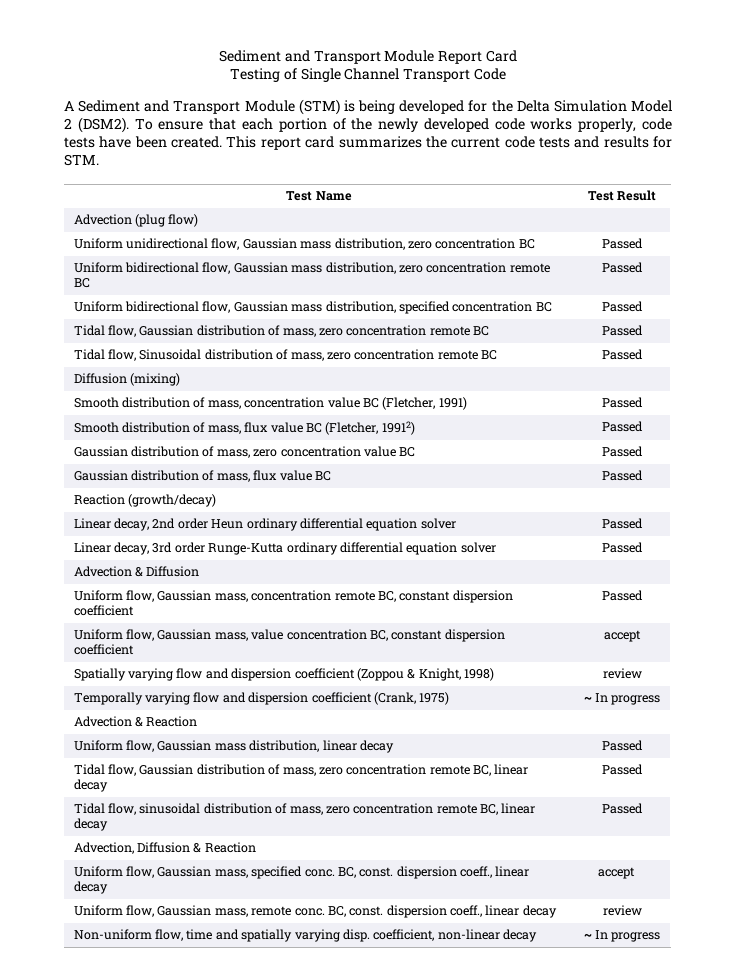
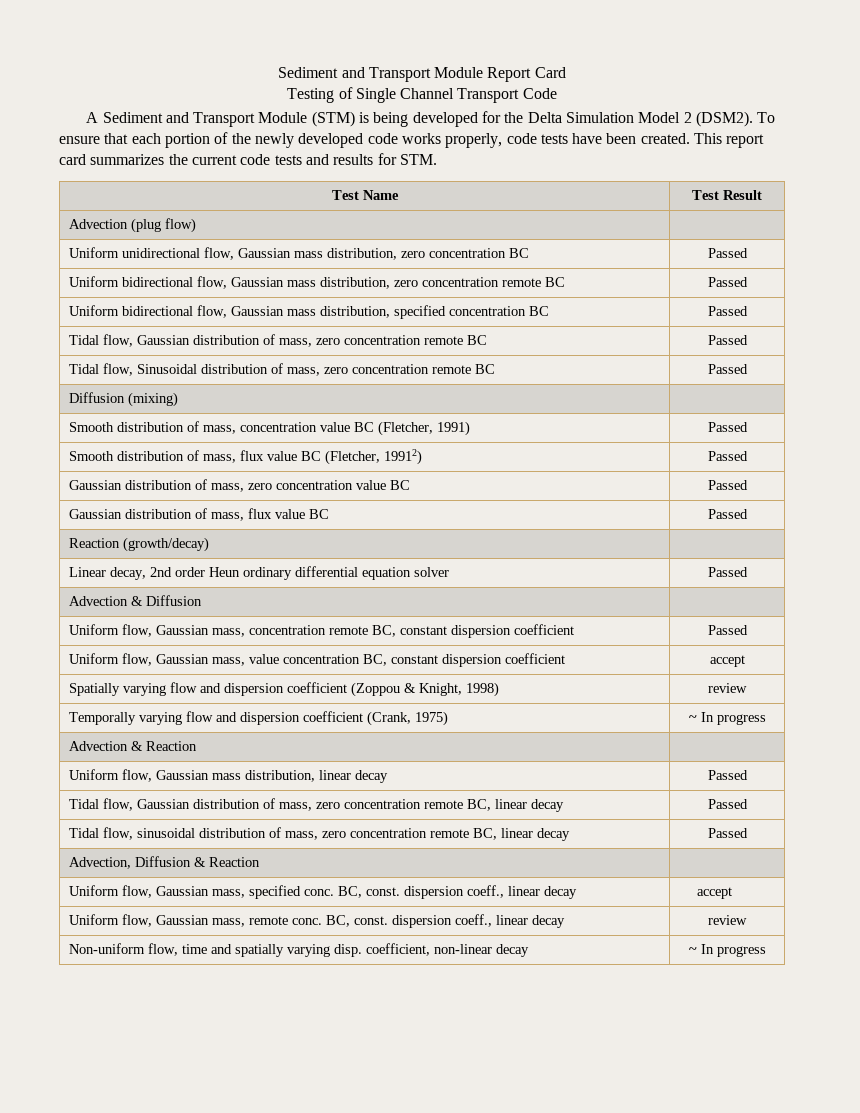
- Linear decay, 3rd order Runge-Kutta ordinary differential equation solver | Passed

